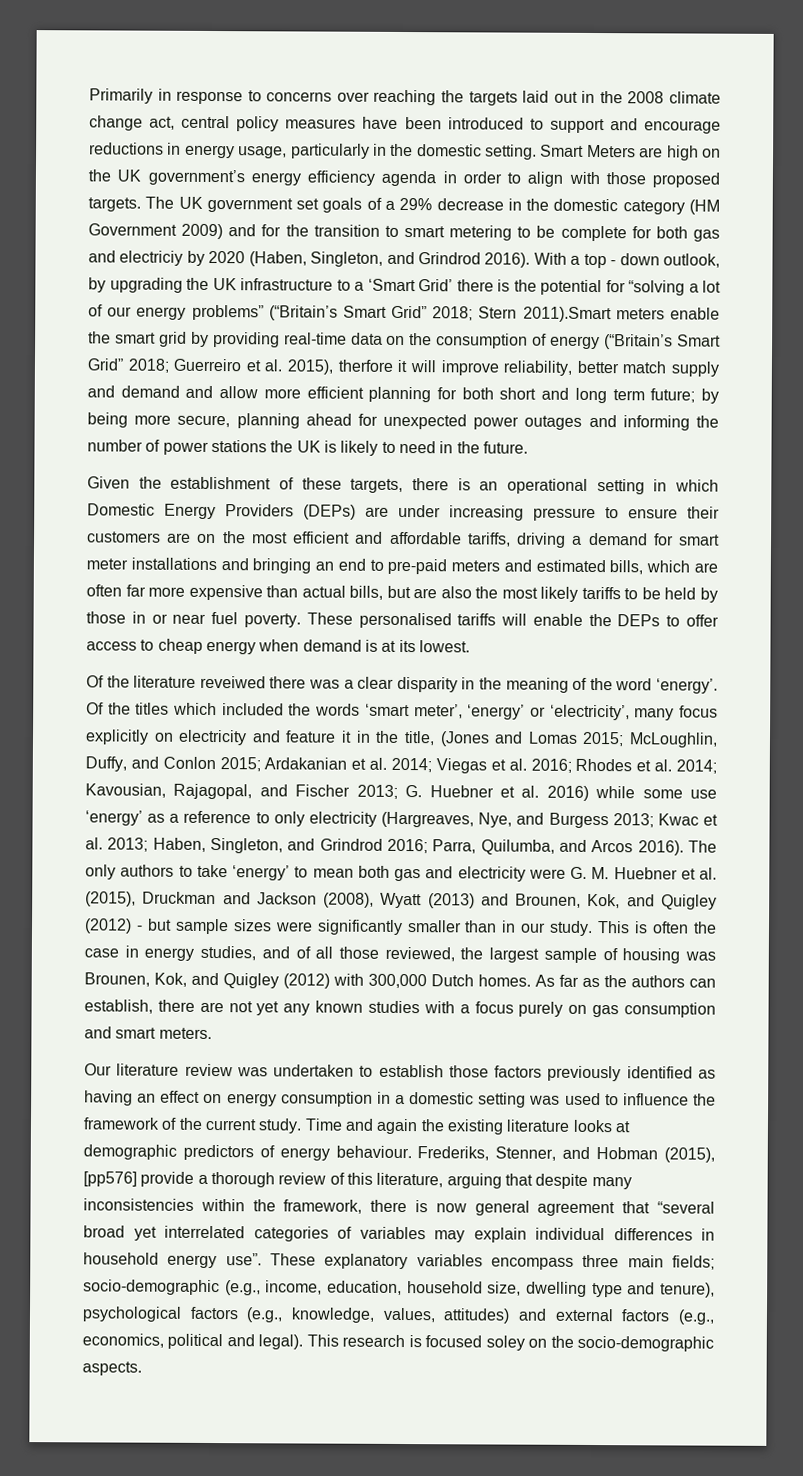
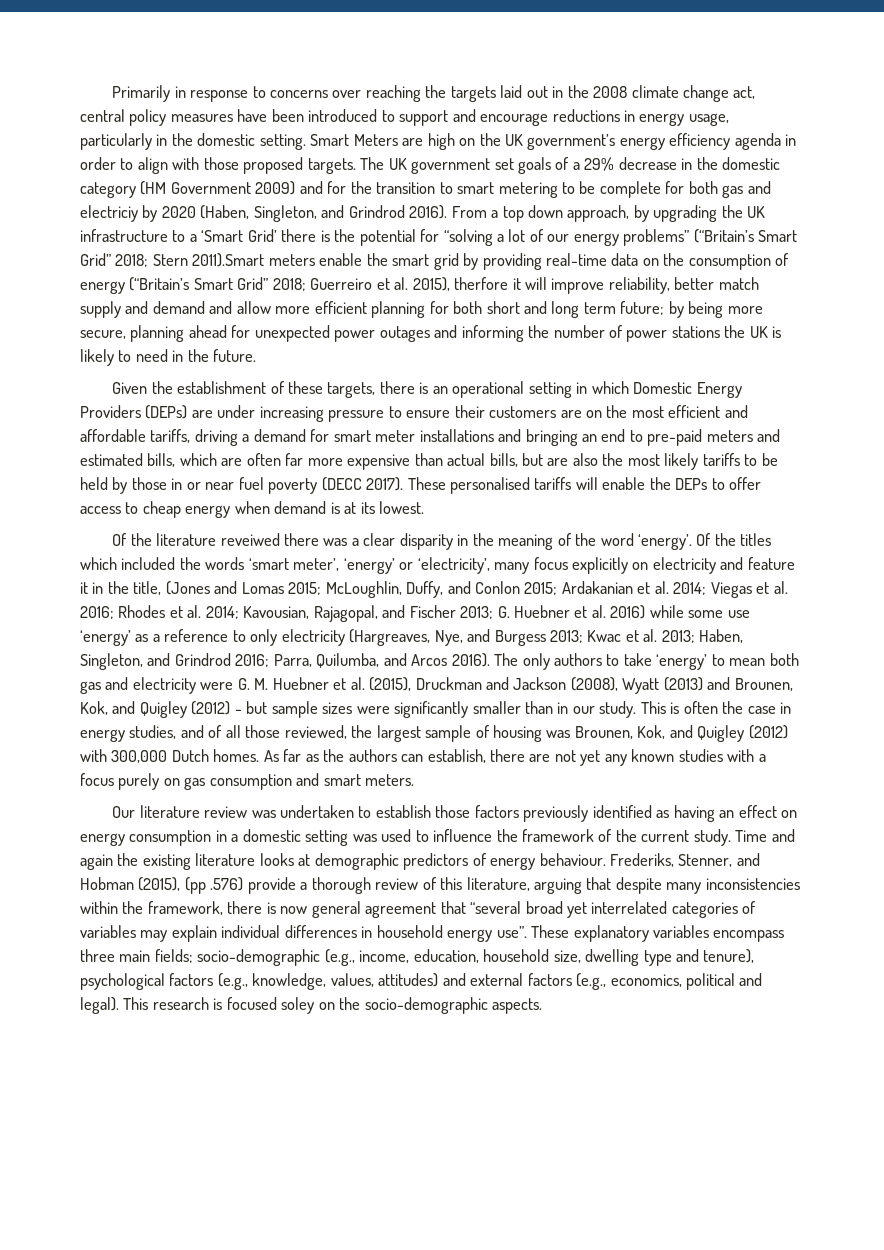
- With a top - down outlook, by upgrading the UK infrastructure to a ‘Smart Grid’ there is the potential for “solving a lot of our energy problems” (“Britain’s Smart Grid” 2018;
+ From a top down approach, by upgrading the UK infrastructure to a ‘Smart Grid’ there is the potential for “solving a lot of our energy problems” (“Britain’s Smart Grid” 2018;
- Given the establishment of these targets, there is an operational setting in which Domestic Energy Providers (DEPs) are under increasing pressure to ensure their customers are on the most efficient and affordable tariffs, driving a demand for smart meter installations and bringing an end to pre-paid meters and estimated bills, which are often far more expensive than actual bills, but are also the most likely tariffs to be held by those in or near fuel poverty.
+ Given the establishment of these targets, there is an operational setting in which Domestic Energy Providers (DEPs) are under increasing pressure to ensure their customers are on the most efficient and affordable tariffs, driving a demand for smart meter installations and bringing an end to pre-paid meters and estimated bills, which are often far more expensive than actual bills, but are also the most likely tariffs to be held by those in or near fuel poverty (DECC 2017).
- Frederiks, Stenner, and Hobman (2015), [pp576] provide a thorough review of this literature, arguing that despite many inconsistencies within the framework, there is now general agreement that “several broad yet interrelated categories of variables may explain individual differences in household energy use”.
+ Frederiks, Stenner, and Hobman (2015), (pp .576) provide a thorough review of this literature, arguing that despite many inconsistencies within the framework, there is now general agreement that “several broad yet interrelated categories of variables may explain individual differences in household energy use”.

